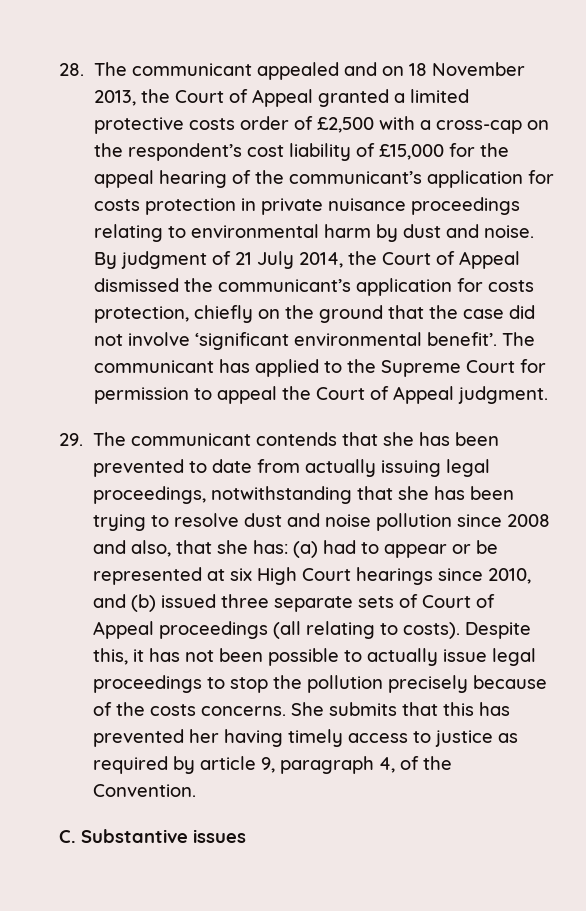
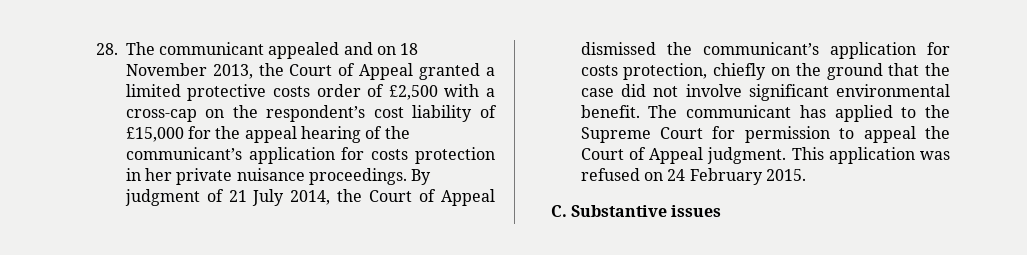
- 28. The communicant appealed and on 18 November 2013, the Court of Appeal granted a limited protective costs order of £2,500 with a cross-cap on the respondent’s cost liability of £15,000 for the appeal hearing of the communicant’s application for costs protection in private nuisance proceedings relating to environmental harm by dust and noise.
+ 28. The communicant appealed and on 18 November 2013, the Court of Appeal granted a limited protective costs order of £2,500 with a cross-cap on the respondent’s cost liability of £15,000 for the appeal hearing of the communicant’s application for costs protection in her private nuisance proceedings.
- By judgment of 21 July 2014, the Court of Appeal dismissed the communicant’s application for costs protection, chiefly on the ground that the case did not involve ‘significant environmental benefit’.
+ By judgment of 21 July 2014, the Court of Appeal dismissed the communicant’s application for costs protection, chiefly on the ground that the case did not involve significant environmental benefit.
- The communicant has applied to the Supreme Court for permission to appeal the Court of Appeal judgment.
- 29. The communicant contends that she has been prevented to date from actually issuing legal proceedings, notwithstanding that she has been trying to resolve dust and noise pollution since 2008 and also, that she has: (a) had to appear or be represented at six High Court hearings since 2010, and (b) issued three separate sets of Court of Appeal proceedings (all relating to costs). Despite this, it has not been possible to actually issue legal proceedings to stop the pollution precisely because of the costs concerns. She submits that this has prevented her having timely access to justice as required by article 9, paragraph 4, of the Convention.
+ The communicant has applied to the Supreme Court for permission to appeal the Court of Appeal judgment. This application was refused on 24 February 2015.

